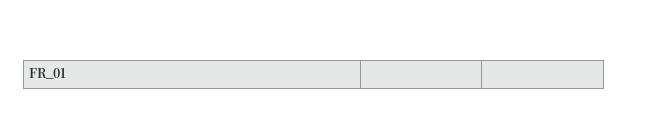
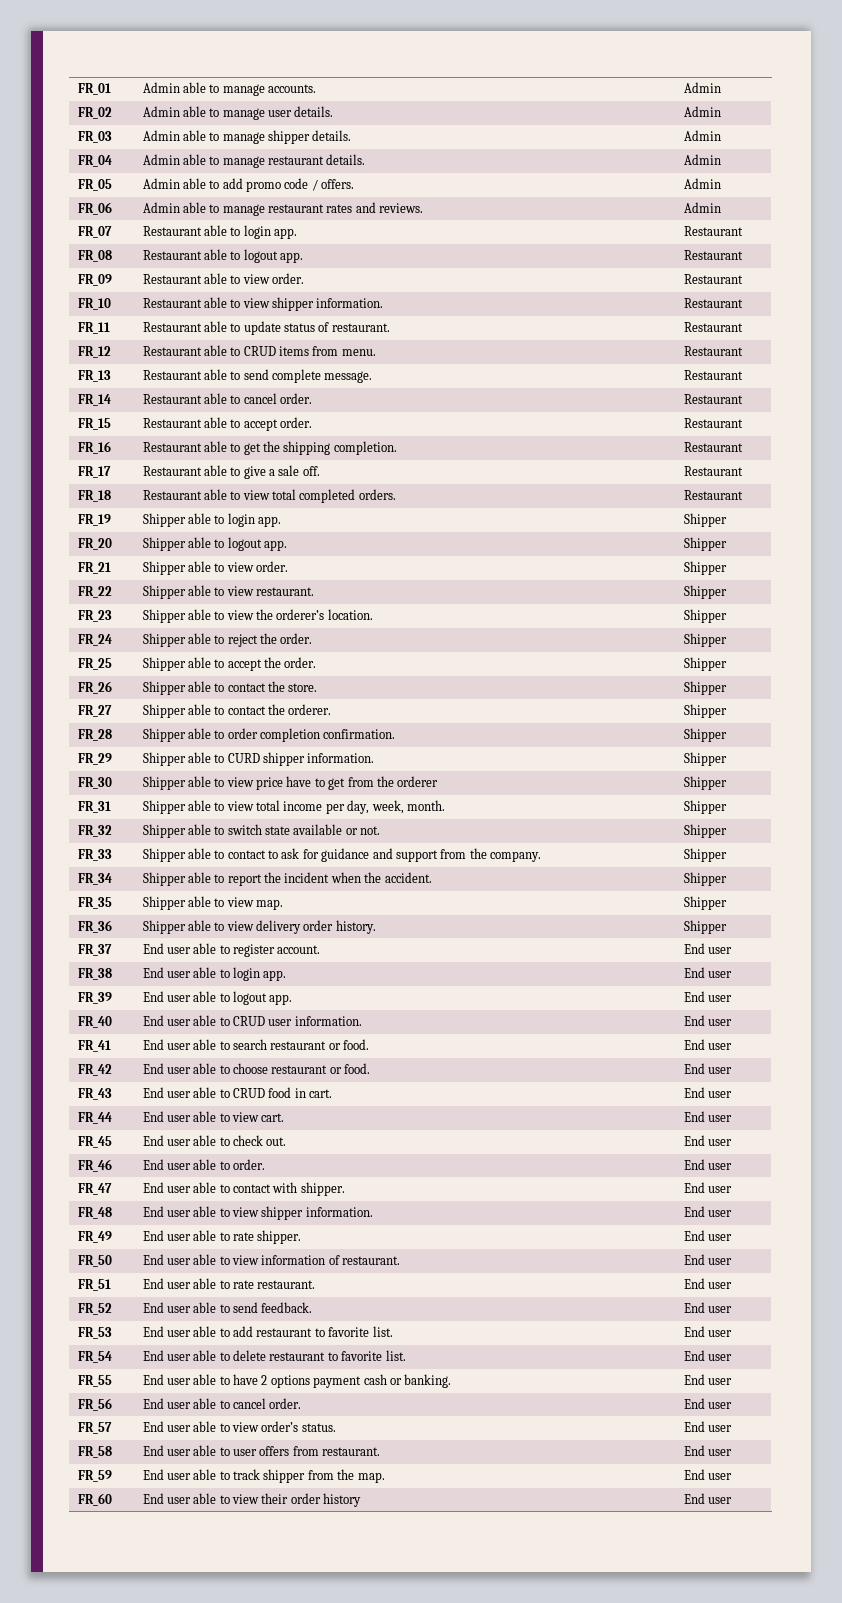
- FR_01 | |
+ FR_01 | Admin able to manage accounts. | Admin
+ FR_02 | Admin able to manage user details. | Admin
+ FR_03 | Admin able to manage shipper details. | Admin
+ FR_04 | Admin able to manage restaurant details. | Admin
+ FR_05 | Admin able to add promo code / offers. | Admin
+ FR_06 | Admin able to manage restaurant rates and reviews. | Admin
+ FR_07 | Restaurant able to login app. | Restaurant
+ FR_08 | Restaurant able to logout app. | Restaurant
+ FR_09 | Restaurant able to view order. | Restaurant
+ FR_10 | Restaurant able to view shipper information. | Restaurant
+ FR_11 | Restaurant able to update status of restaurant. | Restaurant
+ FR_12 | Restaurant able to CRUD items from menu. | Restaurant
+ FR_13 | Restaurant able to send complete message. | Restaurant
+ FR_14 | Restaurant able to cancel order. | Restaurant
+ FR_15 | Restaurant able to accept order. | Restaurant
+ FR_16 | Restaurant able to get the shipping completion. | Restaurant
+ FR_17 | Restaurant able to give a sale off. | Restaurant
+ FR_18 | Restaurant able to view total completed orders. | Restaurant
+ FR_19 | Shipper able to login app. | Shipper
+ FR_20 | Shipper able to logout app. | Shipper
+ FR_21 | Shipper able to view order. | Shipper
+ FR_22 | Shipper able to view restaurant. | Shipper
+ FR_23 | Shipper able to view the orderer’s location. | Shipper
+ FR_24 | Shipper able to reject the order. | Shipper
+ FR_25 | Shipper able to accept the order. | Shipper
+ FR_26 | Shipper able to contact the store. | Shipper
+ FR_27 | Shipper able to contact the orderer. | Shipper
+ FR_28 | Shipper able to order completion confirmation. | Shipper
+ FR_29 | Shipper able to CURD shipper information. | Shipper
+ FR_30 | Shipper able to view price have to get from the orderer | Shipper
+ FR_31 | Shipper able to view total income per day, week, month. | Shipper
+ FR_32 | Shipper able to switch state available or not. | Shipper
+ FR_33 | Shipper able to contact to ask for guidance and support from the company. | Shipper
+ FR_34 | Shipper able to report the incident when the accident. | Shipper
+ FR_35 | Shipper able to view map. | Shipper
+ FR_36 | Shipper able to view delivery order history. | Shipper
+ FR_37 | End user able to register account. | End user
+ FR_38 | End user able to login app. | End user
+ FR_39 | End user able to logout app. | End user
+ FR_40 | End user able to CRUD user information. | End user
+ FR_41 | End user able to search restaurant or food. | End user
+ FR_42 | End user able to choose restaurant or food. | End user
+ FR_43 | End user able to CRUD food in cart. | End user
+ FR_44 | End user able to view cart. | End user
+ FR_45 | End user able to check out. | End user
+ FR_46 | End user able to order. | End user
+ FR_47 | End user able to contact with shipper. | End user
+ FR_48 | End user able to view shipper information. | End user
+ FR_49 | End user able to rate shipper. | End user
+ FR_50 | End user able to view information of restaurant. | End user
+ FR_51 | End user able to rate restaurant. | End user
+ FR_52 | End user able to send feedback. | End user
+ FR_53 | End user able to add restaurant to favorite list. | End user
+ FR_54 | End user able to delete restaurant to favorite list. | End user
+ FR_55 | End user able to have 2 options payment cash or banking. | End user
+ FR_56 | End user able to cancel order. | End user
+ FR_57 | End user able to view order’s status. | End user
+ FR_58 | End user able to user offers from restaurant. | End user
+ FR_59 | End user able to track shipper from the map. | End user
+ FR_60 | End user able to view their order history | End user

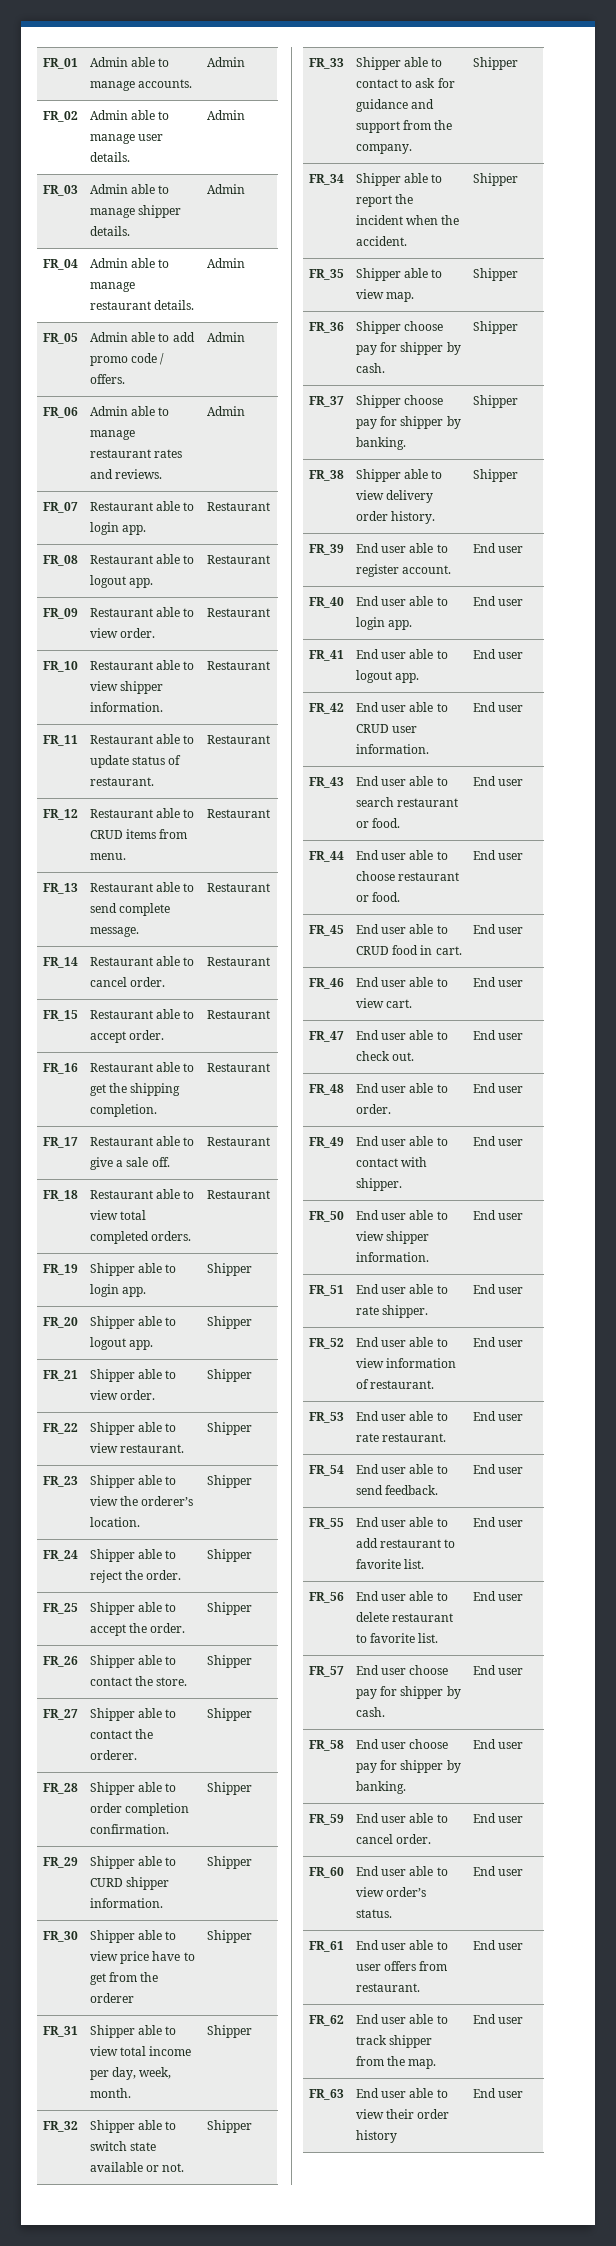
- FR_36 | Shipper able to view delivery order history. | Shipper
+ FR_36 | Shipper choose pay for shipper by cash. | Shipper
+ FR_37 | Shipper choose pay for shipper by banking. | Shipper
+ FR_38 | Shipper able to view delivery order history. | Shipper
- FR_37 | End user able to register account. | End user
+ FR_39 | End user able to register account. | End user
- FR_38 | End user able to login app. | End user
+ FR_40 | End user able to login app. | End user
- FR_39 | End user able to logout app. | End user
+ FR_41 | End user able to logout app. | End user
- FR_40 | End user able to CRUD user information. | End user
+ FR_42 | End user able to CRUD user information. | End user
- FR_41 | End user able to search restaurant or food. | End user
+ FR_43 | End user able to search restaurant or food. | End user
- FR_42 | End user able to choose restaurant or food. | End user
+ FR_44 | End user able to choose restaurant or food. | End user
- FR_43 | End user able to CRUD food in cart. | End user
+ FR_45 | End user able to CRUD food in cart. | End user
- FR_44 | End user able to view cart. | End user
+ FR_46 | End user able to view cart. | End user
- FR_45 | End user able to check out. | End user
+ FR_47 | End user able to check out. | End user
- FR_46 | End user able to order. | End user
+ FR_48 | End user able to order. | End user
- FR_47 | End user able to contact with shipper. | End user
+ FR_49 | End user able to contact with shipper. | End user
- FR_48 | End user able to view shipper information. | End user
+ FR_50 | End user able to view shipper information. | End user
- FR_49 | End user able to rate shipper. | End user
+ FR_51 | End user able to rate shipper. | End user
- FR_50 | End user able to view information of restaurant. | End user
+ FR_52 | End user able to view information of restaurant. | End user
- FR_51 | End user able to rate restaurant. | End user
+ FR_53 | End user able to rate restaurant. | End user
- FR_52 | End user able to send feedback. | End user
+ FR_54 | End user able to send feedback. | End user
- FR_53 | End user able to add restaurant to favorite list. | End user
+ FR_55 | End user able to add restaurant to favorite list. | End user
- FR_54 | End user able to delete restaurant to favorite list. | End user
+ FR_56 | End user able to delete restaurant to favorite list. | End user
- FR_55 | End user able to have 2 options payment cash or banking. | End user
+ FR_57 | End user choose pay for shipper by cash. | End user
+ FR_58 | End user choose pay for shipper by banking. | End user
- FR_56 | End user able to cancel order. | End user
+ FR_59 | End user able to cancel order. | End user
- FR_57 | End user able to view order’s status. | End user
+ FR_60 | End user able to view order’s status. | End user
- FR_58 | End user able to user offers from restaurant. | End user
+ FR_61 | End user able to user offers from restaurant. | End user
- FR_59 | End user able to track shipper from the map. | End user
+ FR_62 | End user able to track shipper from the map. | End user
- FR_60 | End user able to view their order history | End user
+ FR_63 | End user able to view their order history | End user

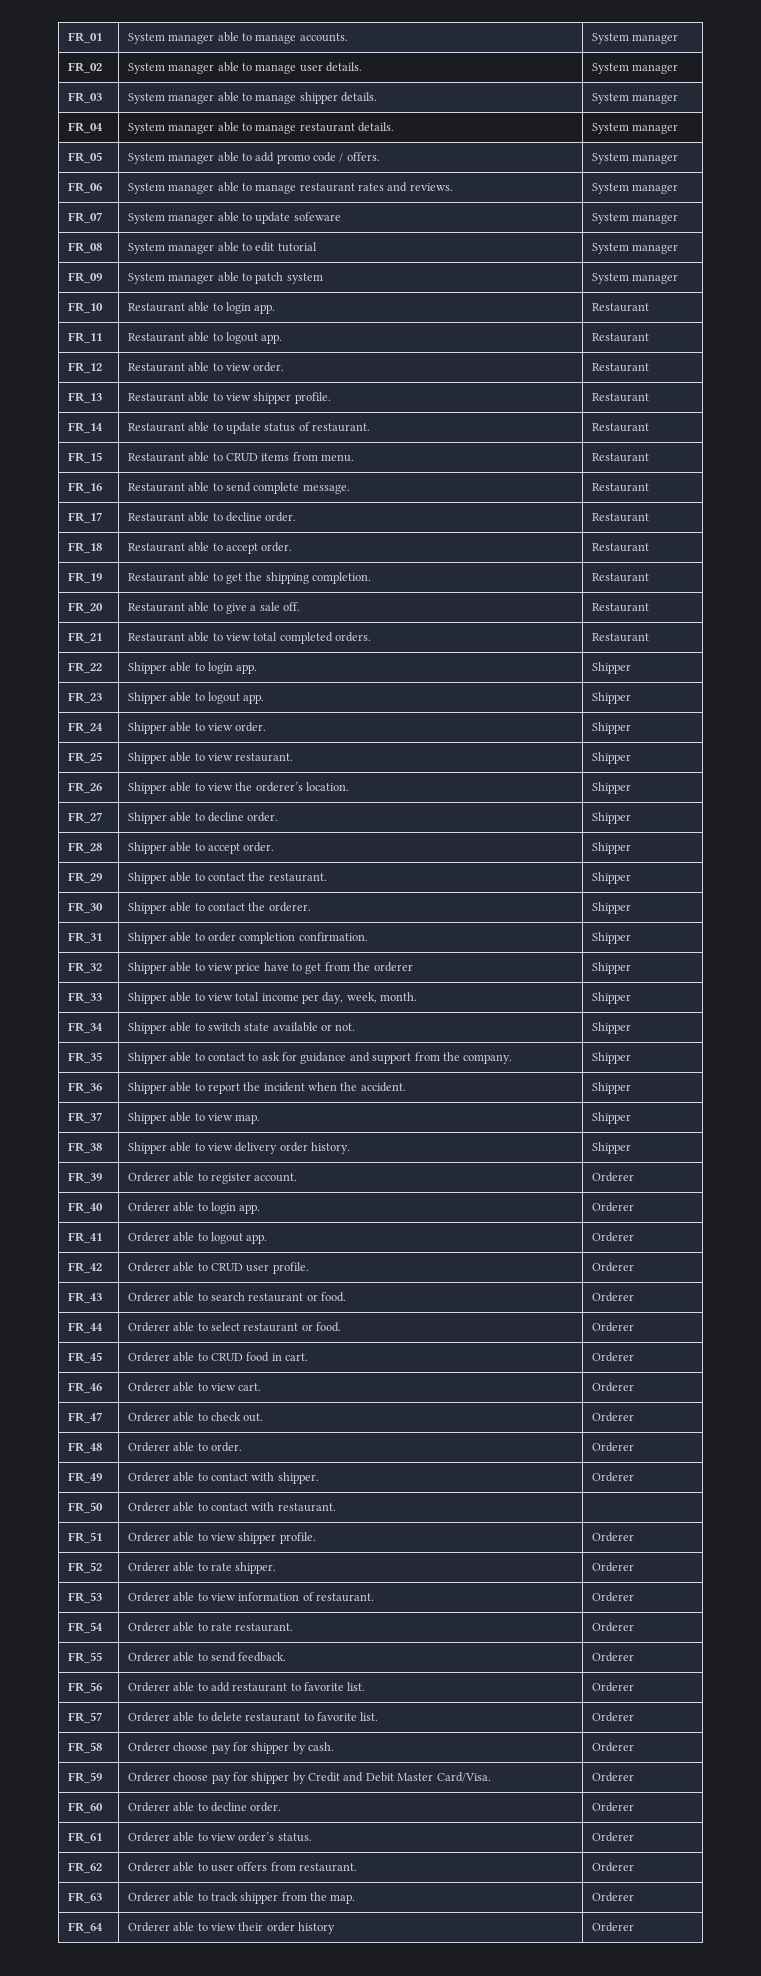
- FR_01 | Admin able to manage accounts. | Admin
+ FR_01 | System manager able to manage accounts. | System manager
- FR_02 | Admin able to manage user details. | Admin
+ FR_02 | System manager able to manage user details. | System manager
- FR_03 | Admin able to manage shipper details. | Admin
+ FR_03 | System manager able to manage shipper details. | System manager
- FR_04 | Admin able to manage restaurant details. | Admin
+ FR_04 | System manager able to manage restaurant details. | System manager
- FR_05 | Admin able to add promo code / offers. | Admin
+ FR_05 | System manager able to add promo code / offers. | System manager
- FR_06 | Admin able to manage restaurant rates and reviews. | Admin
+ FR_06 | System manager able to manage restaurant rates and reviews. | System manager
- FR_07 | Restaurant able to login app. | Restaurant
+ FR_07 | System manager able to update sofeware | System manager
+ FR_08 | System manager able to edit tutorial | System manager
+ FR_09 | System manager able to patch system | System manager
+ FR_10 | Restaurant able to login app. | Restaurant
- FR_08 | Restaurant able to logout app. | Restaurant
+ FR_11 | Restaurant able to logout app. | Restaurant
- FR_09 | Restaurant able to view order. | Restaurant
+ FR_12 | Restaurant able to view order. | Restaurant
- FR_10 | Restaurant able to view shipper information. | Restaurant
- FR_11 | Restaurant able to update status of restaurant. | Restaurant
+ FR_13 | Restaurant able to view shipper profile. | Restaurant
+ FR_14 | Restaurant able to update status of restaurant. | Restaurant
- FR_12 | Restaurant able to CRUD items from menu. | Restaurant
+ FR_15 | Restaurant able to CRUD items from menu. | Restaurant
- FR_13 | Restaurant able to send complete message. | Restaurant
+ FR_16 | Restaurant able to send complete message. | Restaurant
- FR_14 | Restaurant able to cancel order. | Restaurant
- FR_15 | Restaurant able to accept order. | Restaurant
+ FR_17 | Restaurant able to decline order. | Restaurant
+ FR_18 | Restaurant able to accept order. | Restaurant
- FR_16 | Restaurant able to get the shipping completion. | Restaurant
+ FR_19 | Restaurant able to get the shipping completion. | Restaurant
- FR_17 | Restaurant able to give a sale off. | Restaurant
+ FR_20 | Restaurant able to give a sale off. | Restaurant
- FR_18 | Restaurant able to view total completed orders. | Restaurant
+ FR_21 | Restaurant able to view total completed orders. | Restaurant
- FR_19 | Shipper able to login app. | Shipper
+ FR_22 | Shipper able to login app. | Shipper
- FR_20 | Shipper able to logout app. | Shipper
+ FR_23 | Shipper able to logout app. | Shipper
- FR_21 | Shipper able to view order. | Shipper
+ FR_24 | Shipper able to view order. | Shipper
- FR_22 | Shipper able to view restaurant. | Shipper
+ FR_25 | Shipper able to view restaurant. | Shipper
- FR_23 | Shipper able to view the orderer’s location. | Shipper
+ FR_26 | Shipper able to view the orderer’s location. | Shipper
- FR_24 | Shipper able to reject the order. | Shipper
- FR_25 | Shipper able to accept the order. | Shipper
- FR_26 | Shipper able to contact the store. | Shipper
- FR_27 | Shipper able to contact the orderer. | Shipper
+ FR_27 | Shipper able to decline order. | Shipper
+ FR_28 | Shipper able to accept order. | Shipper
+ FR_29 | Shipper able to contact the restaurant. | Shipper
+ FR_30 | Shipper able to contact the orderer. | Shipper
- FR_28 | Shipper able to order completion confirmation. | Shipper
+ FR_31 | Shipper able to order completion confirmation. | Shipper
- FR_29 | Shipper able to CURD shipper information. | Shipper
- FR_30 | Shipper able to view price have to get from the orderer | Shipper
+ FR_32 | Shipper able to view price have to get from the orderer | Shipper
- FR_31 | Shipper able to view total income per day, week, month. | Shipper
+ FR_33 | Shipper able to view total income per day, week, month. | Shipper
- FR_32 | Shipper able to switch state available or not. | Shipper
+ FR_34 | Shipper able to switch state available or not. | Shipper
- FR_33 | Shipper able to contact to ask for guidance and support from the company. | Shipper
+ FR_35 | Shipper able to contact to ask for guidance and support from the company. | Shipper
- FR_34 | Shipper able to report the incident when the accident. | Shipper
+ FR_36 | Shipper able to report the incident when the accident. | Shipper
- FR_35 | Shipper able to view map. | Shipper
+ FR_37 | Shipper able to view map. | Shipper
- FR_36 | Shipper choose pay for shipper by cash. | Shipper
- FR_37 | Shipper choose pay for shipper by banking. | Shipper
- FR_39 | End user able to register account. | End user
+ FR_39 | Orderer able to register account. | Orderer
- FR_40 | End user able to login app. | End user
+ FR_40 | Orderer able to login app. | Orderer
- FR_41 | End user able to logout app. | End user
+ FR_41 | Orderer able to logout app. | Orderer
- FR_42 | End user able to CRUD user information. | End user
+ FR_42 | Orderer able to CRUD user profile. | Orderer
- FR_43 | End user able to search restaurant or food. | End user
+ FR_43 | Orderer able to search restaurant or food. | Orderer
- FR_44 | End user able to choose restaurant or food. | End user
+ FR_44 | Orderer able to select restaurant or food. | Orderer
- FR_45 | End user able to CRUD food in cart. | End user
+ FR_45 | Orderer able to CRUD food in cart. | Orderer
- FR_46 | End user able to view cart. | End user
+ FR_46 | Orderer able to view cart. | Orderer
- FR_47 | End user able to check out. | End user
+ FR_47 | Orderer able to check out. | Orderer
- FR_48 | End user able to order. | End user
+ FR_48 | Orderer able to order. | Orderer
- FR_49 | End user able to contact with shipper. | End user
+ FR_49 | Orderer able to contact with shipper. | Orderer
- FR_50 | End user able to view shipper information. | End user
- FR_51 | End user able to rate shipper. | End user
- FR_52 | End user able to view information of restaurant. | End user
- FR_53 | End user able to rate restaurant. | End user
- FR_54 | End user able to send feedback. | End user
- FR_55 | End user able to add restaurant to favorite list. | End user
- FR_56 | End user able to delete restaurant to favorite list. | End user
- FR_57 | End user choose pay for shipper by cash. | End user
- FR_58 | End user choose pay for shipper by banking. | End user
- FR_59 | End user able to cancel order. | End user
- FR_60 | End user able to view order’s status. | End user
- FR_61 | End user able to user offers from restaurant. | End user
- FR_62 | End user able to track shipper from the map. | End user
- FR_63 | End user able to view their order history | End user
+ FR_50 | Orderer able to contact with restaurant. |
+ FR_51 | Orderer able to view shipper profile. | Orderer
+ FR_52 | Orderer able to rate shipper. | Orderer
+ FR_53 | Orderer able to view information of restaurant. | Orderer
+ FR_54 | Orderer able to rate restaurant. | Orderer
+ FR_55 | Orderer able to send feedback. | Orderer
+ FR_56 | Orderer able to add restaurant to favorite list. | Orderer
+ FR_57 | Orderer able to delete restaurant to favorite list. | Orderer
+ FR_58 | Orderer choose pay for shipper by cash. | Orderer
+ FR_59 | Orderer choose pay for shipper by Credit and Debit Master Card/Visa. | Orderer
+ FR_60 | Orderer able to decline order. | Orderer
+ FR_61 | Orderer able to view order’s status. | Orderer
+ FR_62 | Orderer able to user offers from restaurant. | Orderer
+ FR_63 | Orderer able to track shipper from the map. | Orderer
+ FR_64 | Orderer able to view their order history | Orderer

